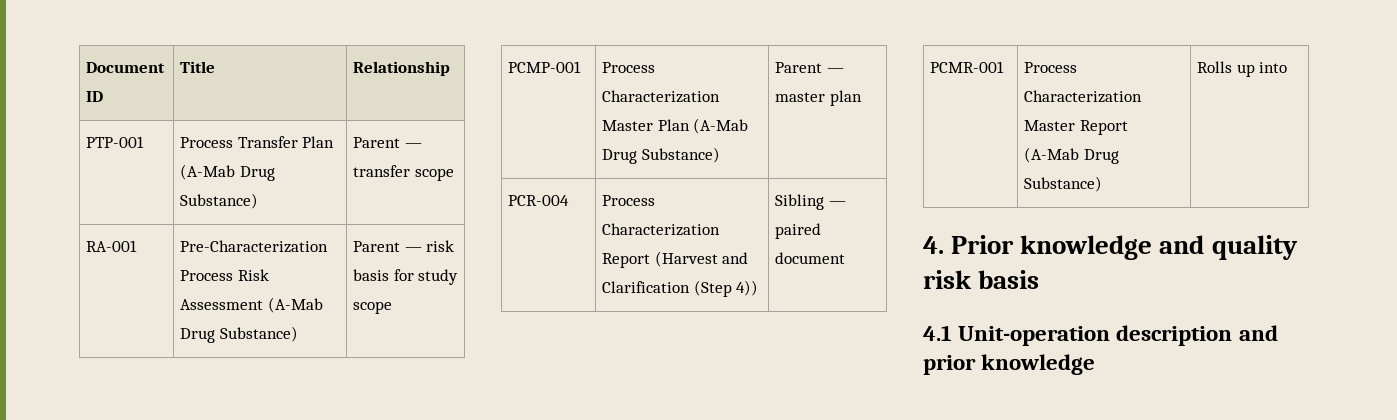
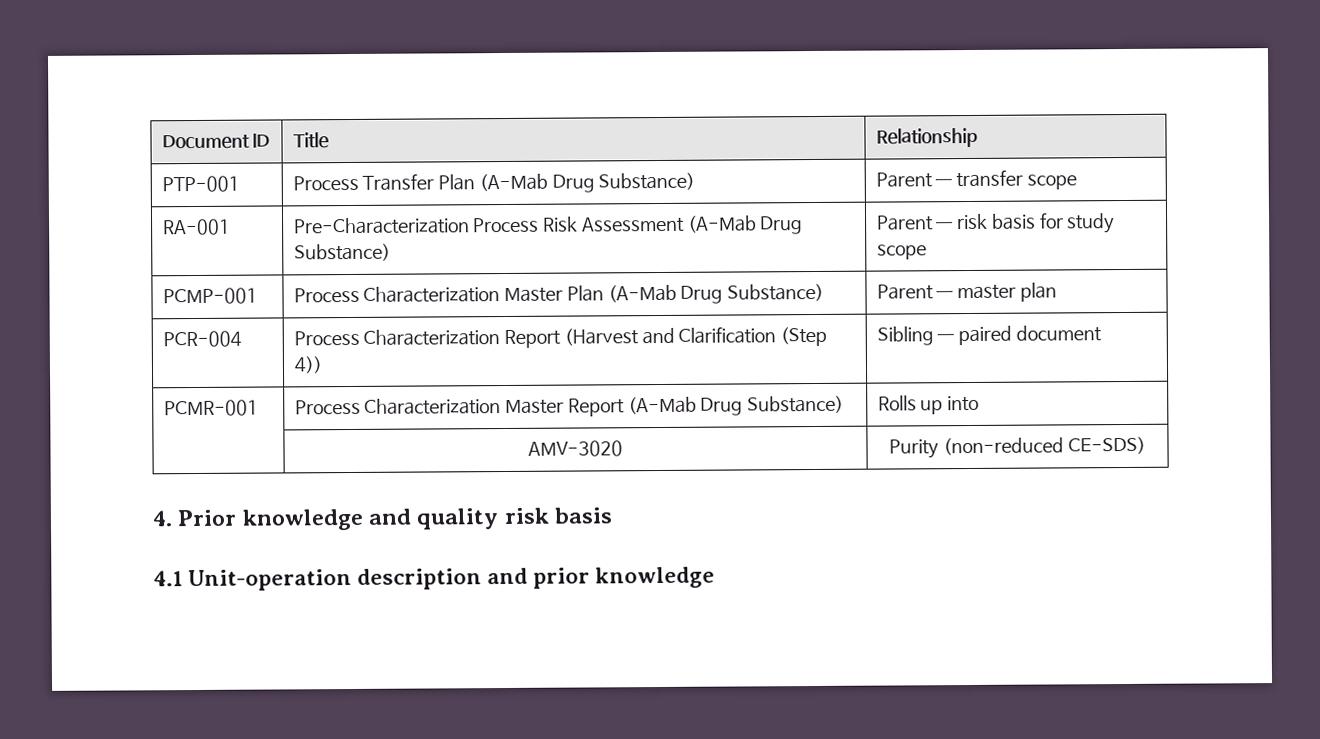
+ | AMV-3020 | Purity (non-reduced CE-SDS)

